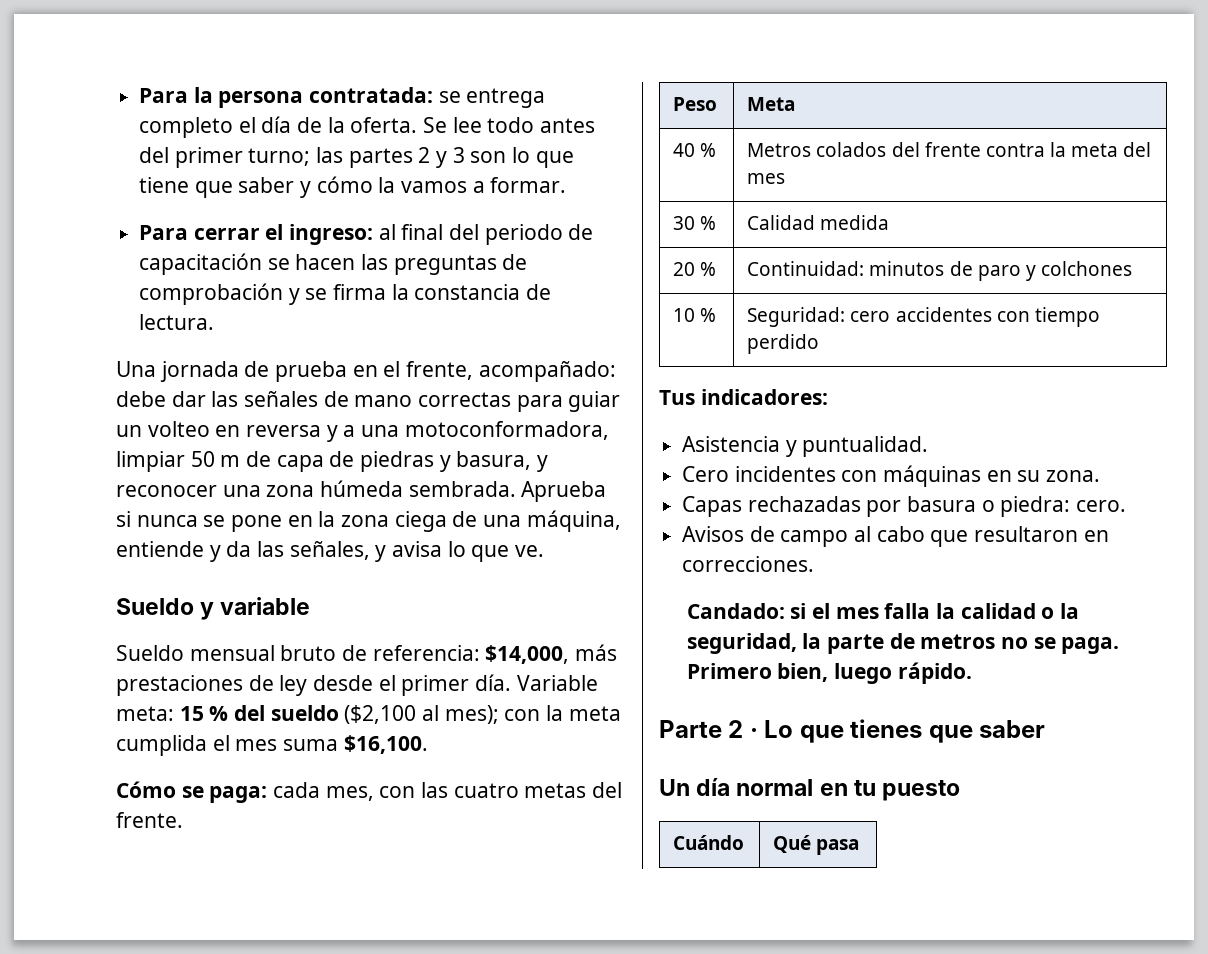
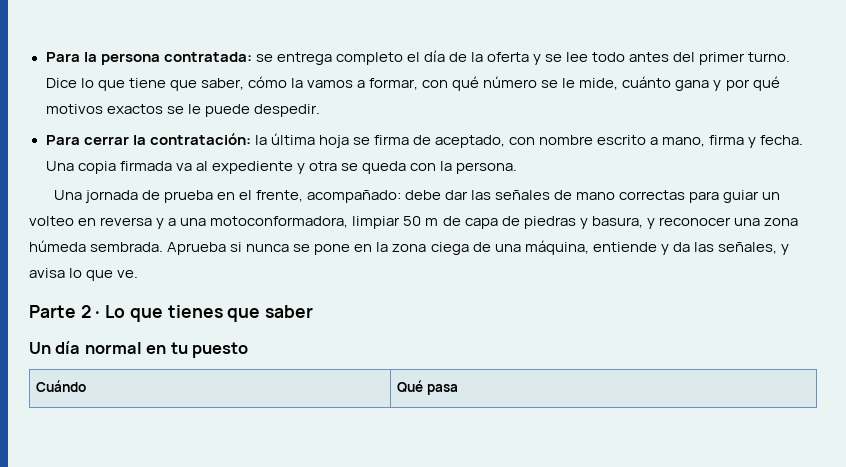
- Para la persona contratada: se entrega completo el día de la oferta. Se lee todo antes del primer turno; las partes 2 y 3 son lo que tiene que saber y cómo la vamos a formar.
- Para cerrar el ingreso: al final del periodo de capacitación se hacen las preguntas de comprobación y se firma la constancia de lectura.
+ Para la persona contratada: se entrega completo el día de la oferta y se lee todo antes del primer turno. Dice lo que tiene que saber, cómo la vamos a formar, con qué número se le mide, cuánto gana y por qué motivos exactos se le puede despedir.
+ Para cerrar la contratación: la última hoja se firma de aceptado, con nombre escrito a mano, firma y fecha. Una copia firmada va al expediente y otra se queda con la persona.
- Sueldo y variable
- Sueldo mensual bruto de referencia: $14,000, más prestaciones de ley desde el primer día. Variable meta: 15 % del sueldo ($2,100 al mes); con la meta cumplida el mes suma $16,100.
- Cómo se paga: cada mes, con las cuatro metas del frente.
- Peso | Meta
- 40 % | Metros colados del frente contra la meta del mes
- 30 % | Calidad medida
- 20 % | Continuidad: minutos de paro y colchones
- 10 % | Seguridad: cero accidentes con tiempo perdido
- Tus indicadores:
- Asistencia y puntualidad.
- Cero incidentes con máquinas en su zona.
- Capas rechazadas por basura o piedra: cero.
- Avisos de campo al cabo que resultaron en correcciones.
- Candado: si el mes falla la calidad o la seguridad, la parte de metros no se paga. Primero bien, luego rápido.

